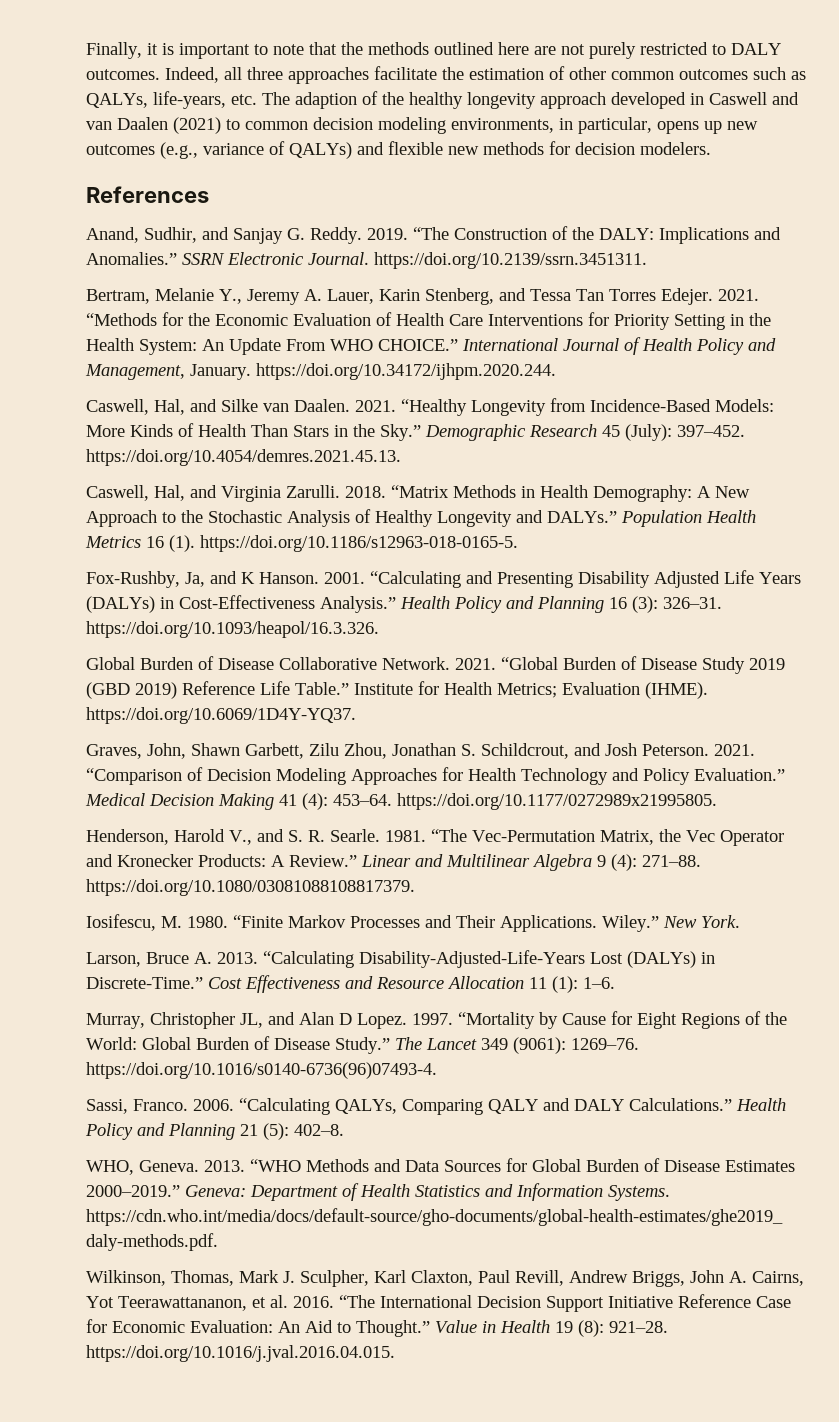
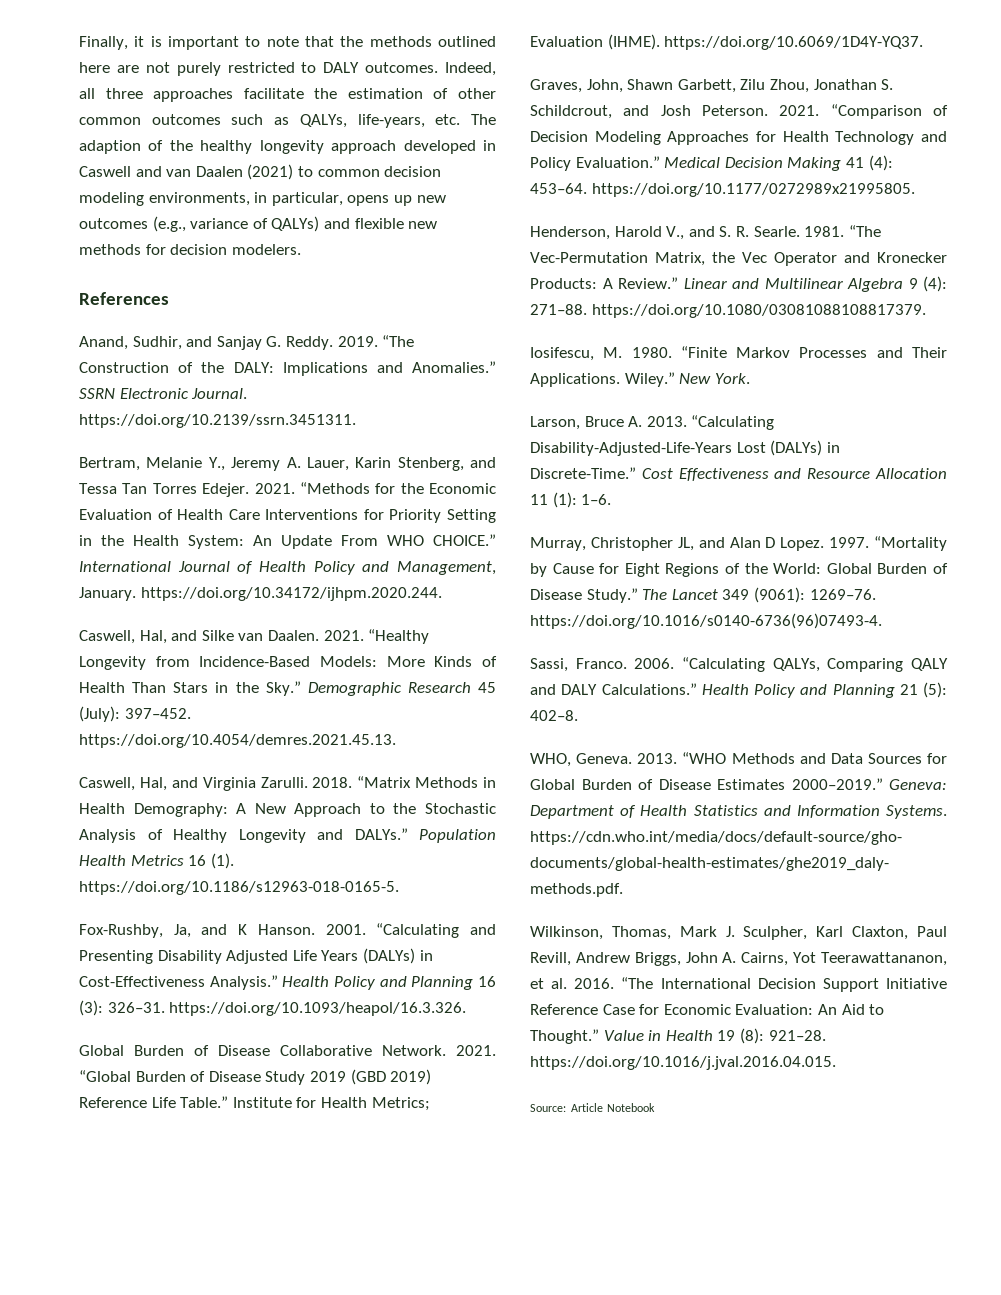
+ Source: Article Notebook

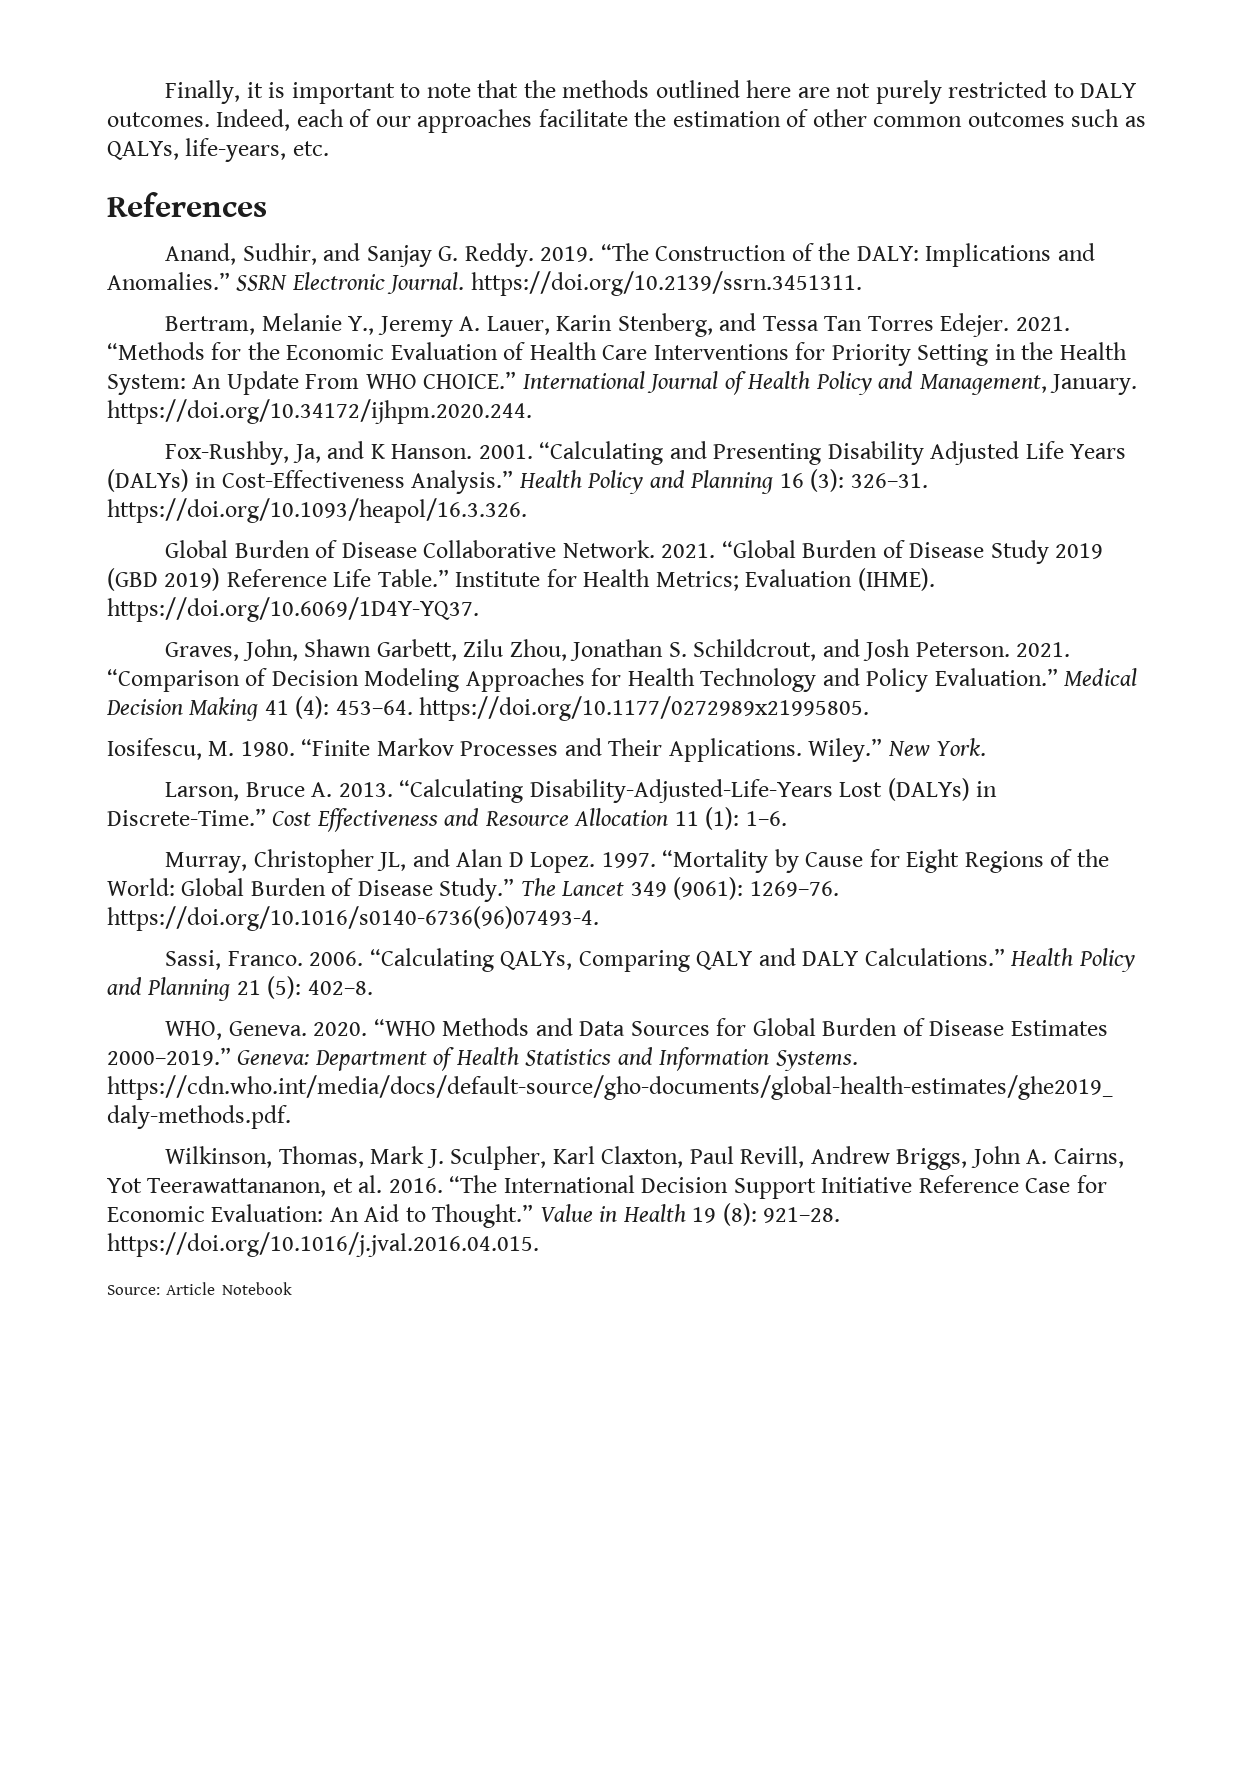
- Indeed, all three approaches facilitate the estimation of other common outcomes such as QALYs, life-years, etc. The adaption of the healthy longevity approach developed in Caswell and van Daalen (2021) to common decision modeling environments, in particular, opens up new outcomes (e.g., variance of QALYs) and flexible new methods for decision modelers.
+ Indeed, each of our approaches facilitate the estimation of other common outcomes such as QALYs, life-years, etc.
- Caswell, Hal, and Silke van Daalen. 2021. “Healthy Longevity from Incidence-Based Models: More Kinds of Health Than Stars in the Sky.” Demographic Research 45 (July): 397–452. https://doi.org/10.4054/demres.2021.45.13.
- Caswell, Hal, and Virginia Zarulli. 2018. “Matrix Methods in Health Demography: A New Approach to the Stochastic Analysis of Healthy Longevity and DALYs.” Population Health Metrics 16 (1). https://doi.org/10.1186/s12963-018-0165-5.
- Henderson, Harold V., and S. R. Searle. 1981. “The Vec-Permutation Matrix, the Vec Operator and Kronecker Products: A Review.” Linear and Multilinear Algebra 9 (4): 271–88. https://doi.org/10.1080/03081088108817379.
- WHO, Geneva. 2013.
+ WHO, Geneva. 2020.

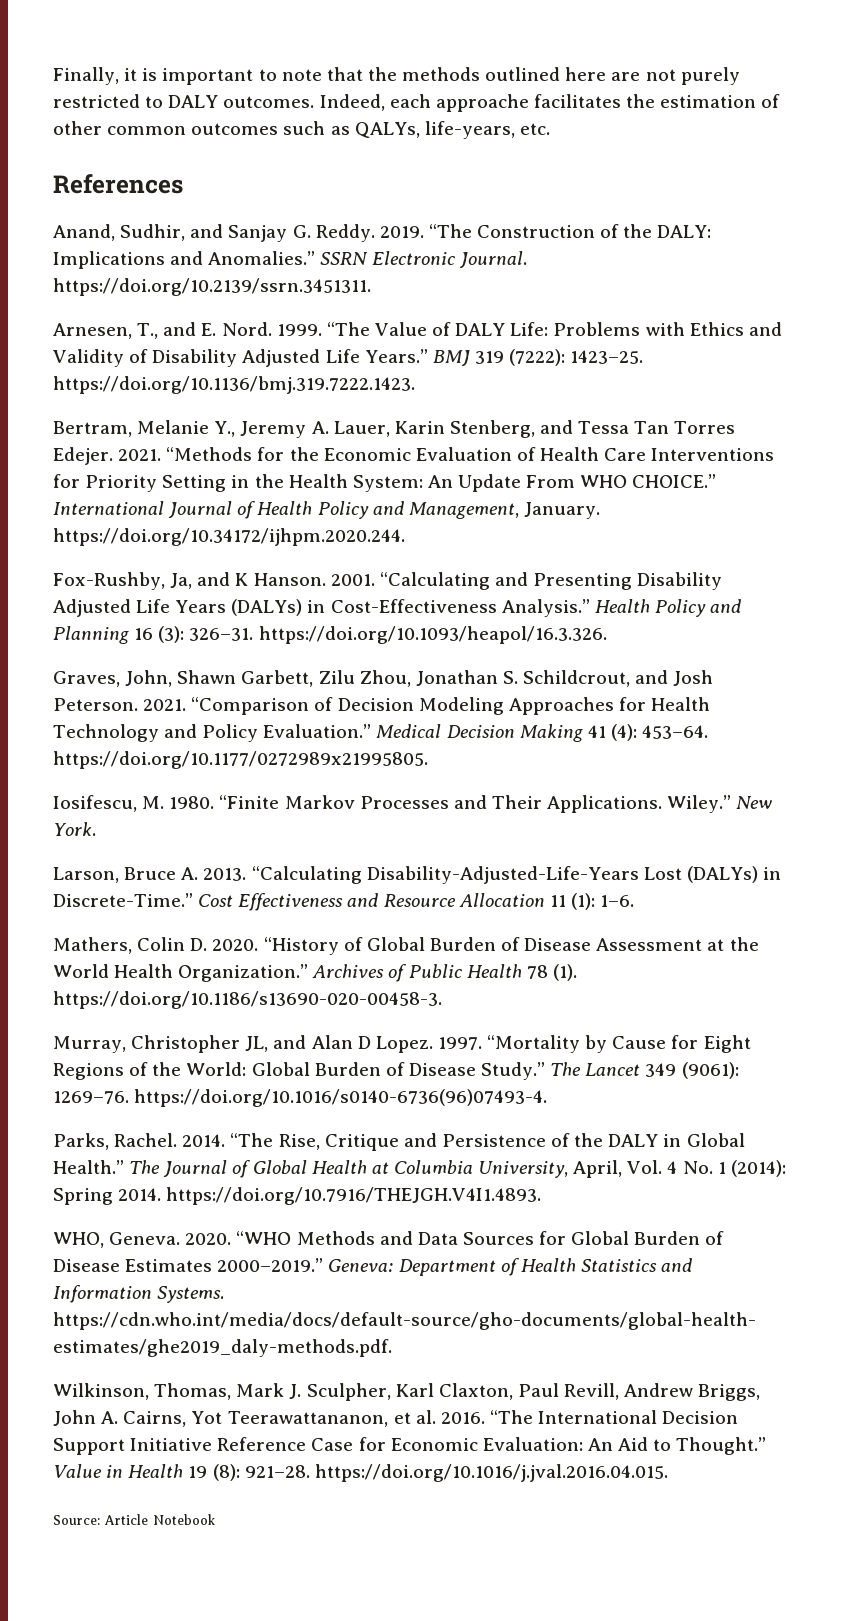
- Indeed, each of our approaches facilitate the estimation of other common outcomes such as QALYs, life-years, etc.
+ Indeed, each approache facilitates the estimation of other common outcomes such as QALYs, life-years, etc.
+ Arnesen, T., and E. Nord. 1999. “The Value of DALY Life: Problems with Ethics and Validity of Disability Adjusted Life Years.” BMJ 319 (7222): 1423–25. https://doi.org/10.1136/bmj.319.7222.1423.
- Global Burden of Disease Collaborative Network. 2021. “Global Burden of Disease Study 2019 (GBD 2019) Reference Life Table.” Institute for Health Metrics; Evaluation (IHME). https://doi.org/10.6069/1D4Y-YQ37.
+ Mathers, Colin D. 2020. “History of Global Burden of Disease Assessment at the World Health Organization.” Archives of Public Health 78 (1). https://doi.org/10.1186/s13690-020-00458-3.
- Sassi, Franco. 2006. “Calculating QALYs, Comparing QALY and DALY Calculations.” Health Policy and Planning 21 (5): 402–8.
+ Parks, Rachel. 2014. “The Rise, Critique and Persistence of the DALY in Global Health.” The Journal of Global Health at Columbia University, April, Vol. 4 No. 1 (2014): Spring 2014. https://doi.org/10.7916/THEJGH.V4I1.4893.

